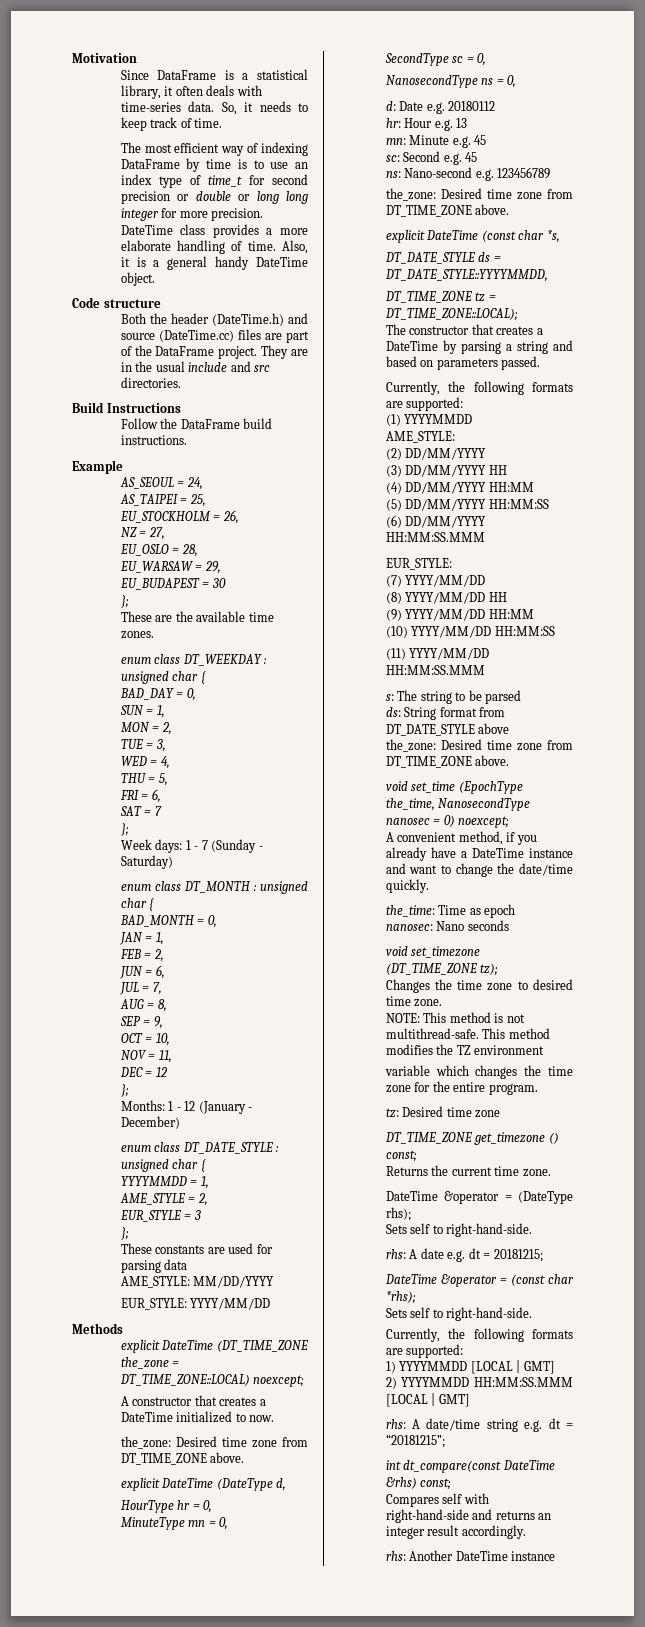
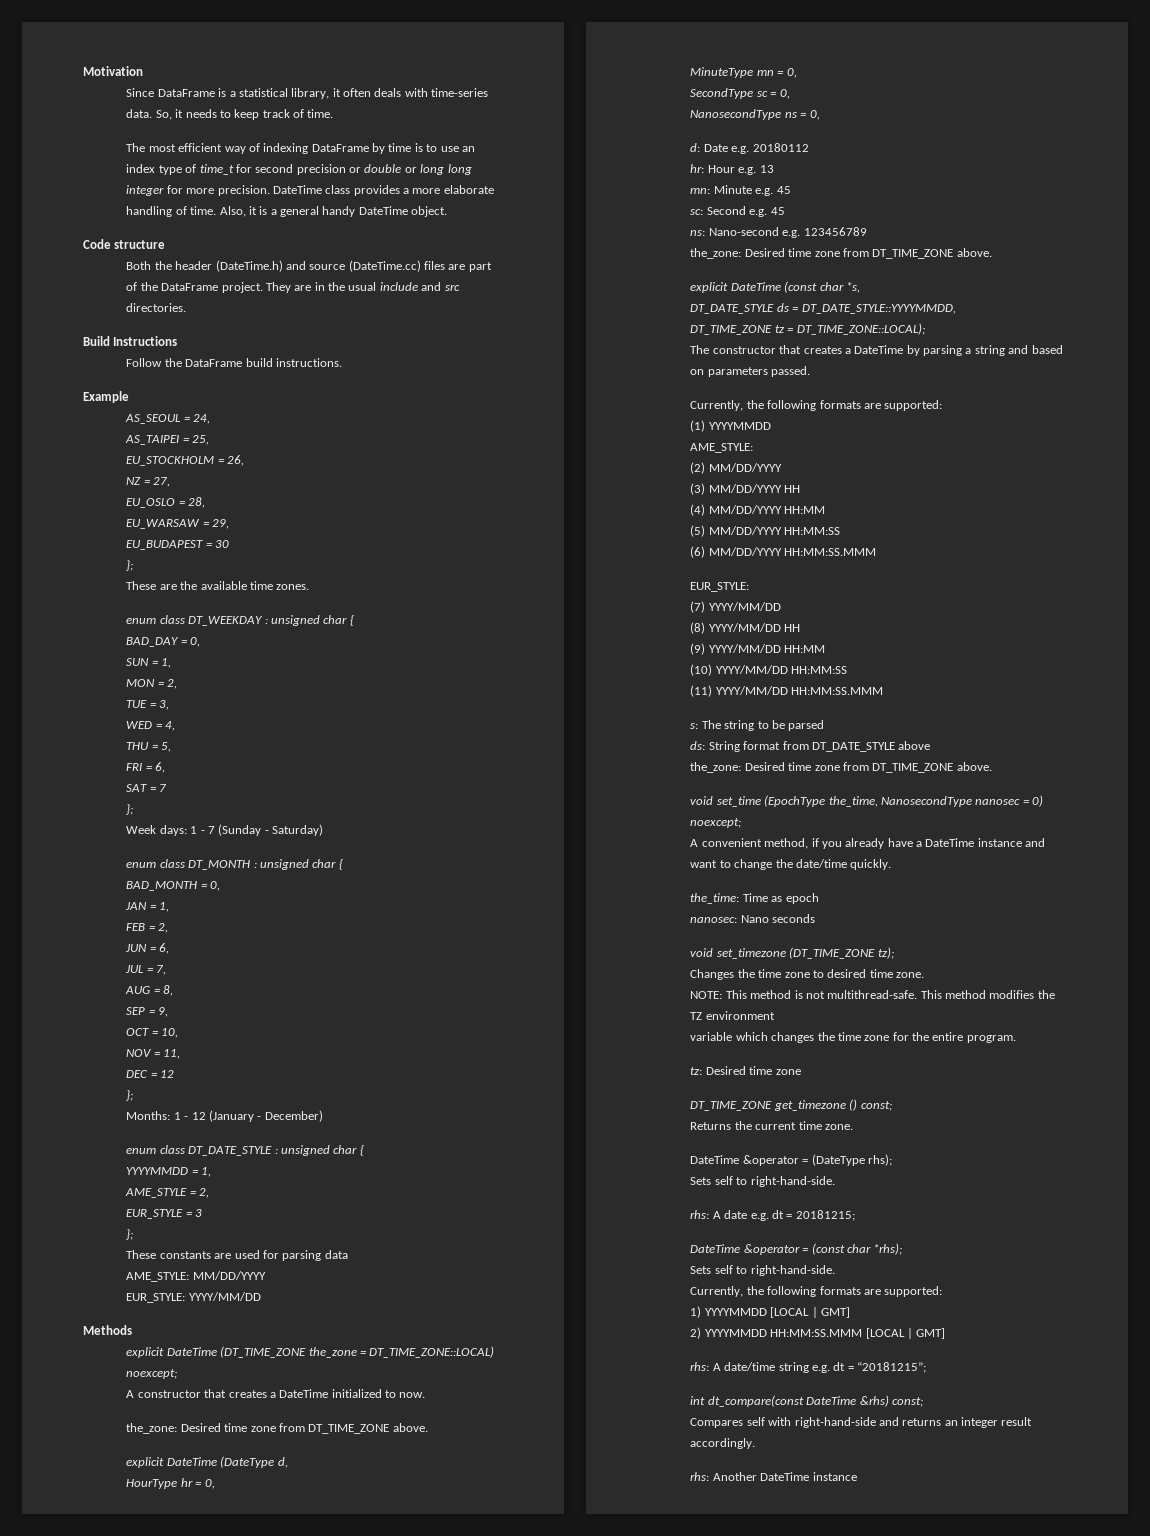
- (2) DD/MM/YYYY
+ (2) MM/DD/YYYY
- (3) DD/MM/YYYY HH
+ (3) MM/DD/YYYY HH
- (4) DD/MM/YYYY HH:MM
+ (4) MM/DD/YYYY HH:MM
- (5) DD/MM/YYYY HH:MM:SS
+ (5) MM/DD/YYYY HH:MM:SS
- (6) DD/MM/YYYY HH:MM:SS.MMM
+ (6) MM/DD/YYYY HH:MM:SS.MMM

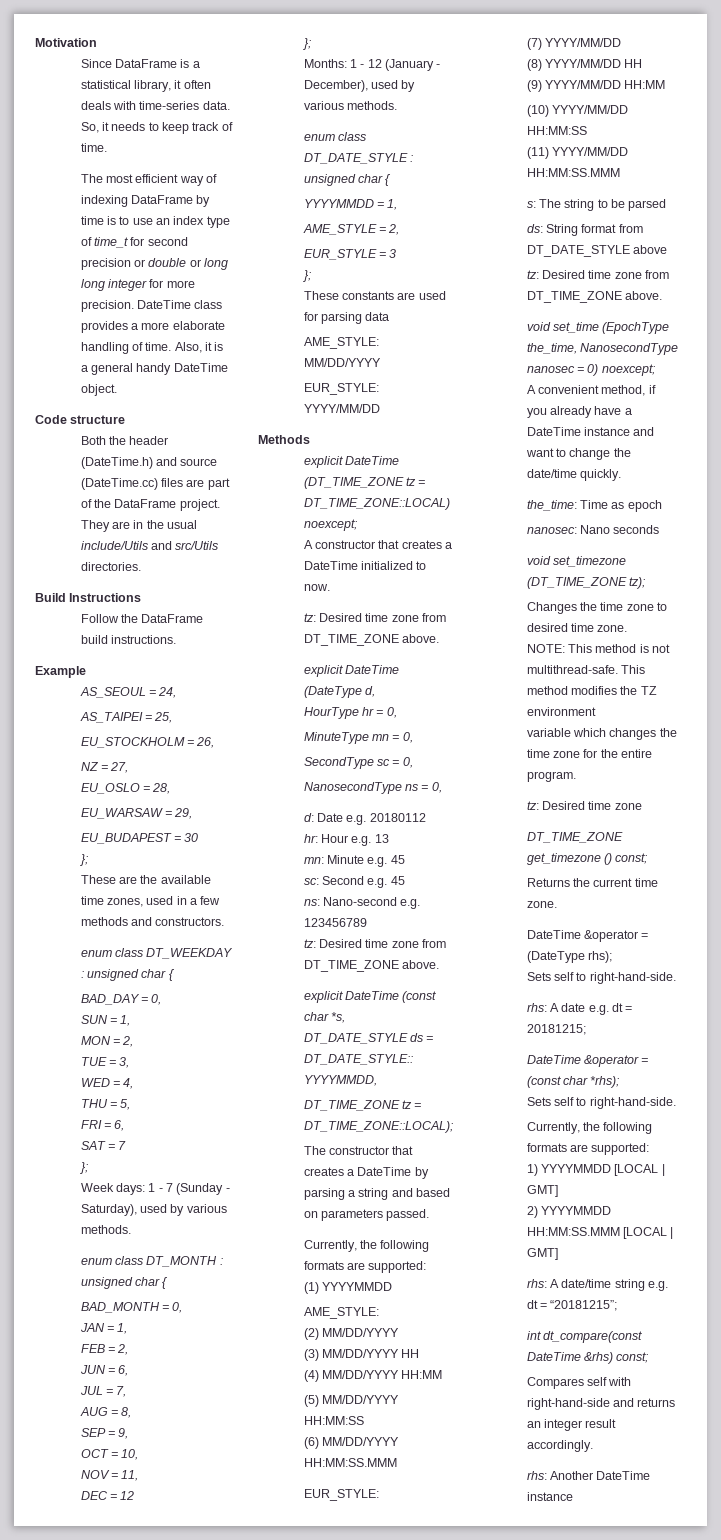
- They are in the usual include and src directories.
+ They are in the usual include/Utils and src/Utils directories.
- These are the available time zones.
+ These are the available time zones, used in a few methods and constructors.
- Week days: 1 - 7 (Sunday - Saturday)
+ Week days: 1 - 7 (Sunday - Saturday), used by various methods.
- Months: 1 - 12 (January - December)
+ Months: 1 - 12 (January - December), used by various methods.
- explicit DateTime (DT_TIME_ZONE the_zone = DT_TIME_ZONE::LOCAL) noexcept;
+ explicit DateTime (DT_TIME_ZONE tz = DT_TIME_ZONE::LOCAL) noexcept;
  A constructor that creates a DateTime initialized to now.
- the_zone: Desired time zone from DT_TIME_ZONE above.
+ tz: Desired time zone from DT_TIME_ZONE above.
  ns: Nano-second e.g. 123456789
- the_zone: Desired time zone from DT_TIME_ZONE above.
+ tz: Desired time zone from DT_TIME_ZONE above.
  ds: String format from DT_DATE_STYLE above
- the_zone: Desired time zone from DT_TIME_ZONE above.
+ tz: Desired time zone from DT_TIME_ZONE above.

